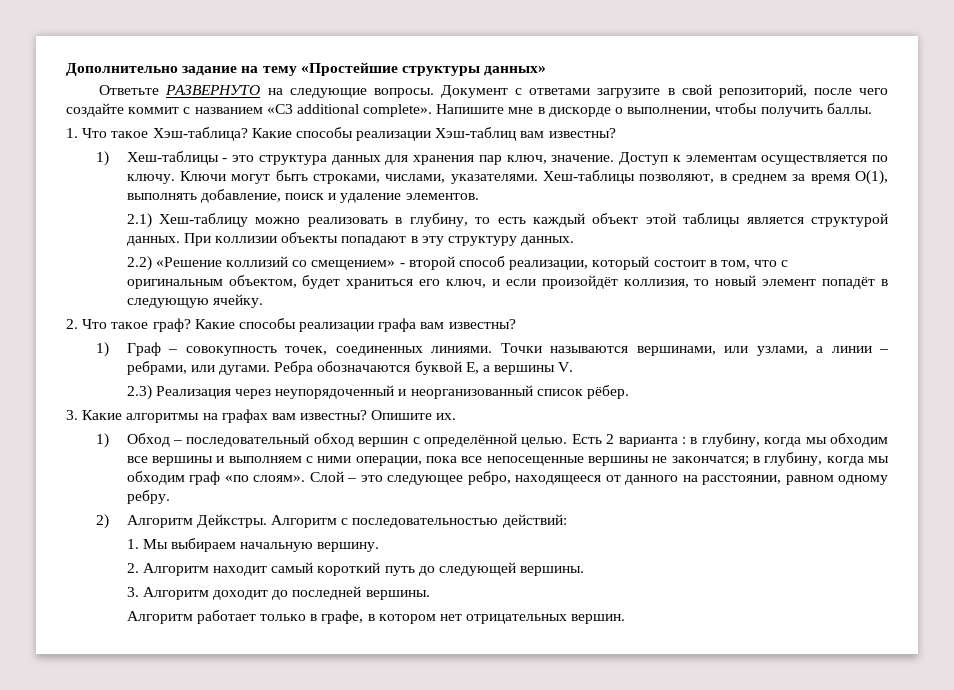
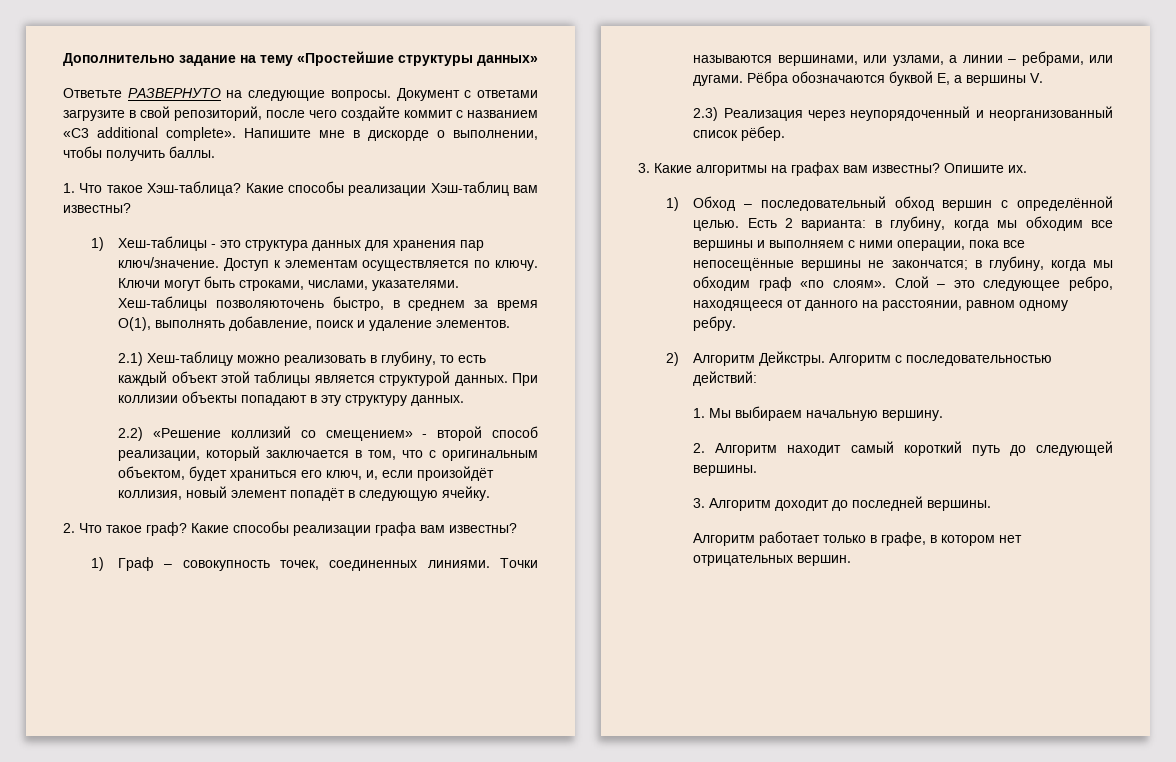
- 1) Хеш-таблицы - это структура данных для хранения пар ключ, значение.
+ 1) Хеш-таблицы - это структура данных для хранения пар ключ/значение.
- Хеш-таблицы позволяют, в среднем за время О(1), выполнять добавление, поиск и удаление элементов.
+ Хеш-таблицы позволяюточень быстро, в среднем за время О(1), выполнять добавление, поиск и удаление элементов.
- 2.2) «Решение коллизий со смещением» - второй способ реализации, который состоит в том, что с оригинальным объектом, будет храниться его ключ, и если произойдёт коллизия, то новый элемент попадёт в следующую ячейку.
+ 2.2) «Решение коллизий со смещением» - второй способ реализации, который заключается в том, что с оригинальным объектом, будет храниться его ключ, и, если произойдёт коллизия, новый элемент попадёт в следующую ячейку.
- Ребра обозначаются буквой E, а вершины V.
+ Рёбра обозначаются буквой E, а вершины V.
- Есть 2 варианта : в глубину, когда мы обходим все вершины и выполняем с ними операции, пока все непосещенные вершины не закончатся; в глубину, когда мы обходим граф «по слоям».
+ Есть 2 варианта: в глубину, когда мы обходим все вершины и выполняем с ними операции, пока все непосещённые вершины не закончатся; в глубину, когда мы обходим граф «по слоям».

